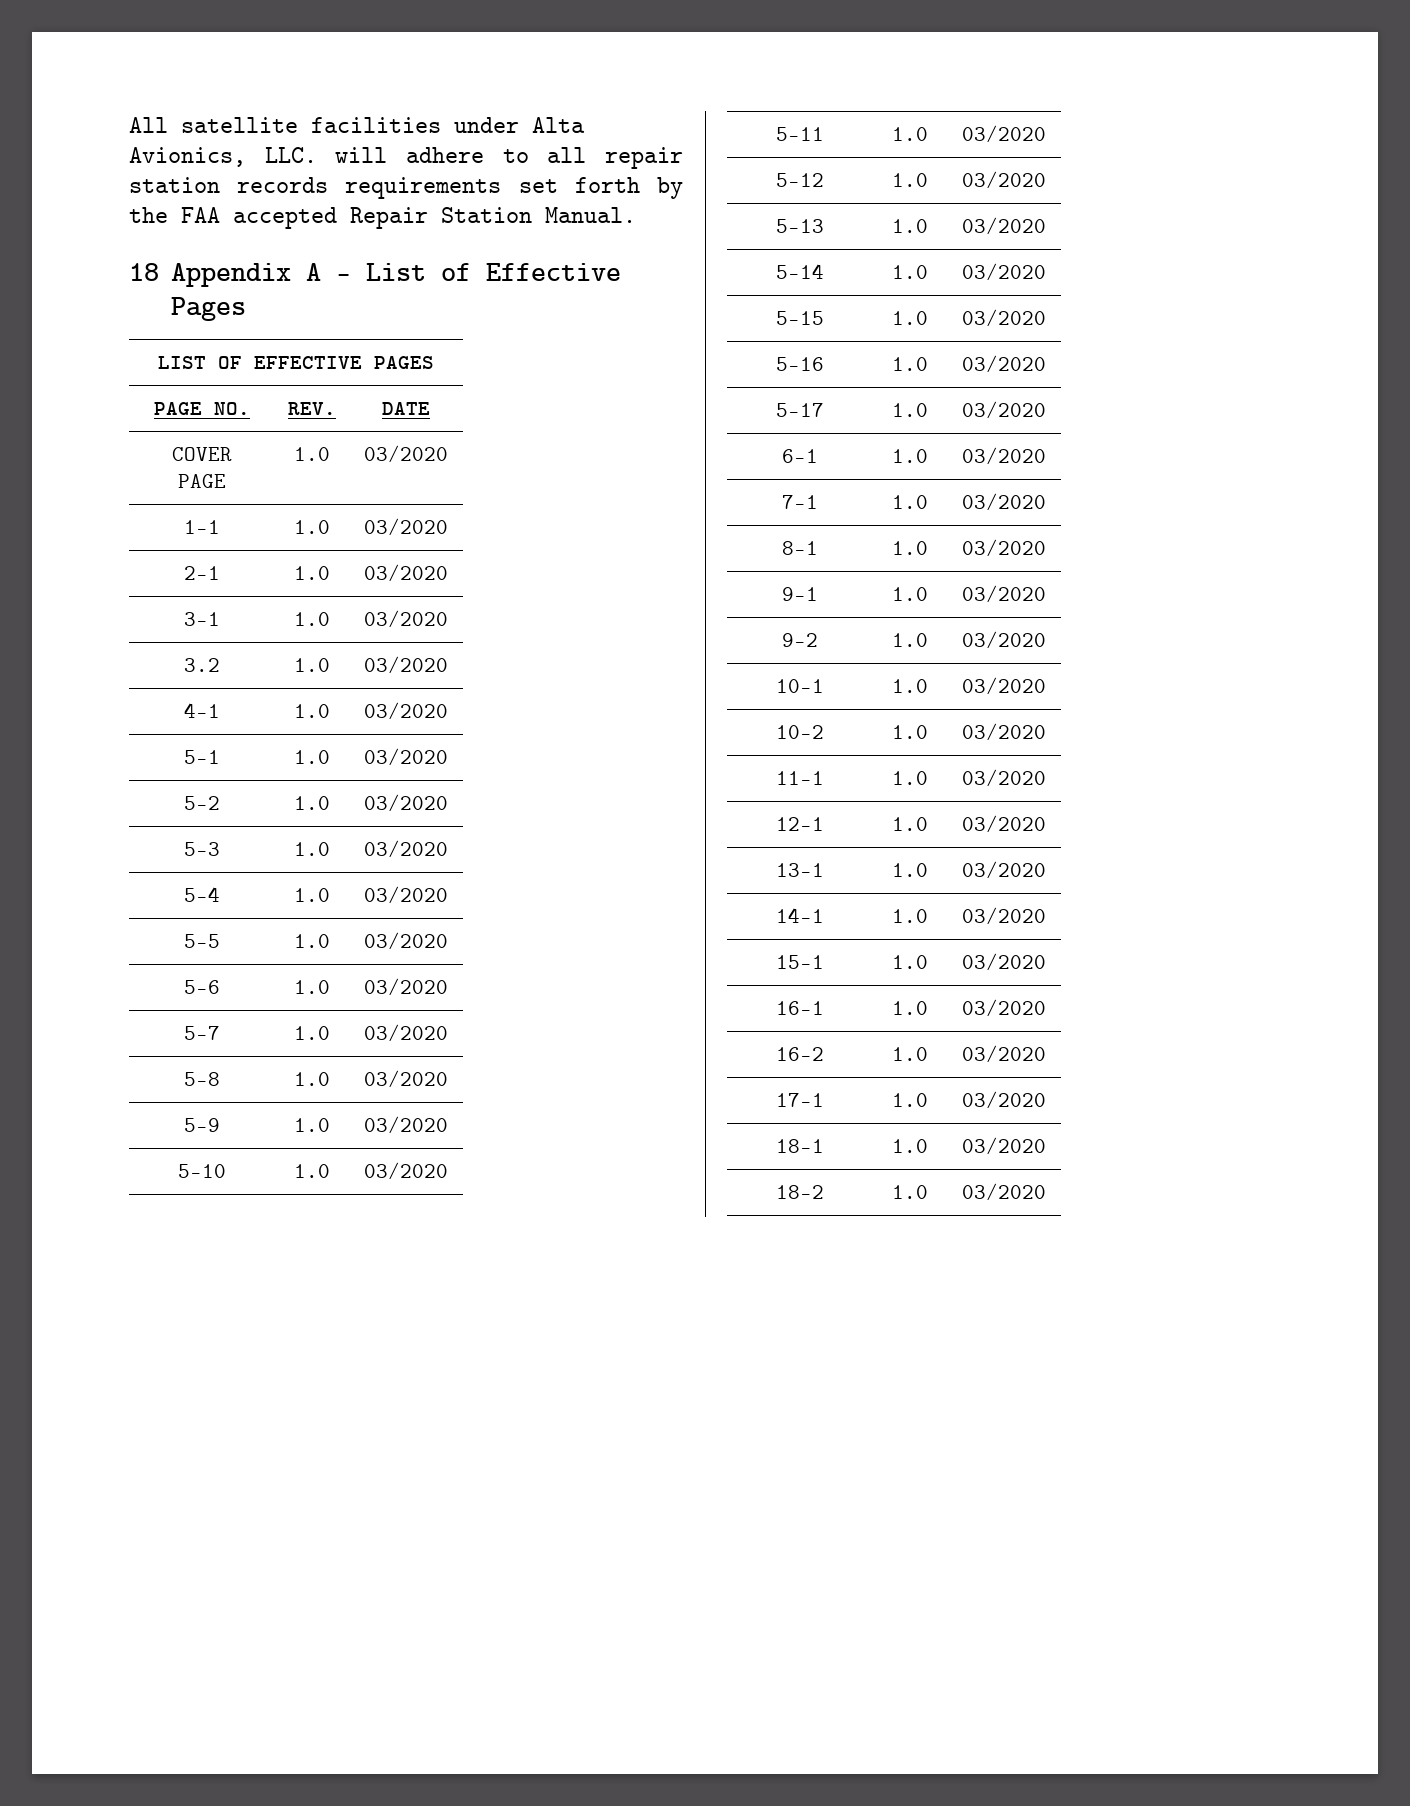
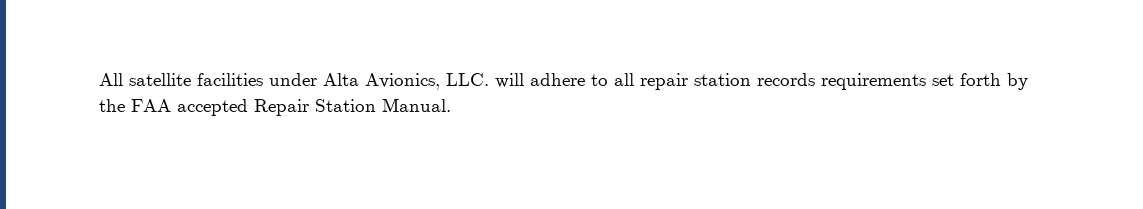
- 18 Appendix A – List of Effective Pages
- LIST OF EFFECTIVE PAGES
- PAGE NO. | REV. | DATE
- COVER PAGE | 1.0 | 03/2020
- 1-1 | 1.0 | 03/2020
- 2-1 | 1.0 | 03/2020
- 3-1 | 1.0 | 03/2020
- 3.2 | 1.0 | 03/2020
- 4-1 | 1.0 | 03/2020
- 5-1 | 1.0 | 03/2020
- 5-2 | 1.0 | 03/2020
- 5-3 | 1.0 | 03/2020
- 5-4 | 1.0 | 03/2020
- 5-5 | 1.0 | 03/2020
- 5-6 | 1.0 | 03/2020
- 5-7 | 1.0 | 03/2020
- 5-8 | 1.0 | 03/2020
- 5-9 | 1.0 | 03/2020
- 5-10 | 1.0 | 03/2020
- 5-11 | 1.0 | 03/2020
- 5-12 | 1.0 | 03/2020
- 5-13 | 1.0 | 03/2020
- 5-14 | 1.0 | 03/2020
- 5-15 | 1.0 | 03/2020
- 5-16 | 1.0 | 03/2020
- 5-17 | 1.0 | 03/2020
- 6-1 | 1.0 | 03/2020
- 7-1 | 1.0 | 03/2020
- 8-1 | 1.0 | 03/2020
- 9-1 | 1.0 | 03/2020
- 9-2 | 1.0 | 03/2020
- 10-1 | 1.0 | 03/2020
- 10-2 | 1.0 | 03/2020
- 11-1 | 1.0 | 03/2020
- 12-1 | 1.0 | 03/2020
- 13-1 | 1.0 | 03/2020
- 14-1 | 1.0 | 03/2020
- 15-1 | 1.0 | 03/2020
- 16-1 | 1.0 | 03/2020
- 16-2 | 1.0 | 03/2020
- 17-1 | 1.0 | 03/2020
- 18-1 | 1.0 | 03/2020
- 18-2 | 1.0 | 03/2020

